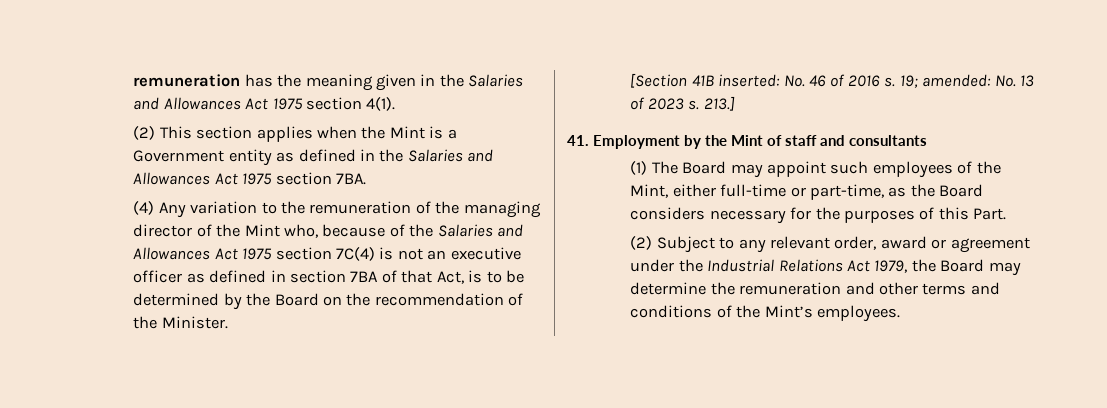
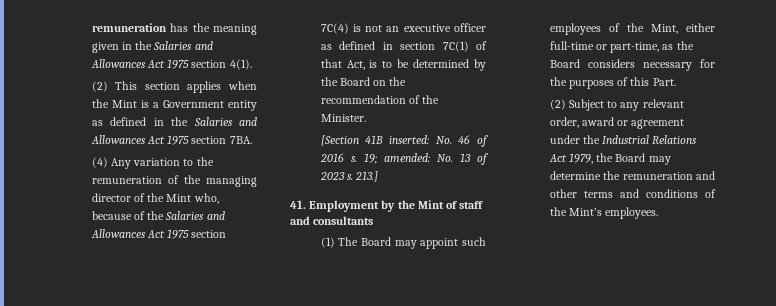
- (4) Any variation to the remuneration of the managing director of the Mint who, because of the Salaries and Allowances Act 1975 section 7C(4) is not an executive officer as defined in section 7BA of that Act, is to be determined by the Board on the recommendation of the Minister.
+ (4) Any variation to the remuneration of the managing director of the Mint who, because of the Salaries and Allowances Act 1975 section 7C(4) is not an executive officer as defined in section 7C(1) of that Act, is to be determined by the Board on the recommendation of the Minister.

